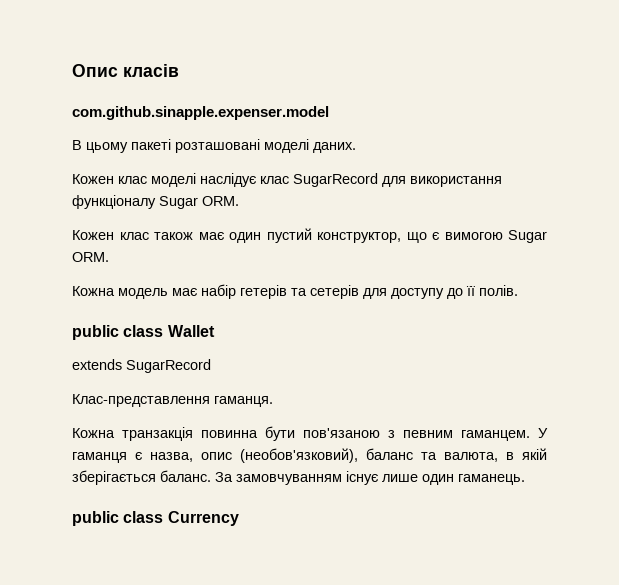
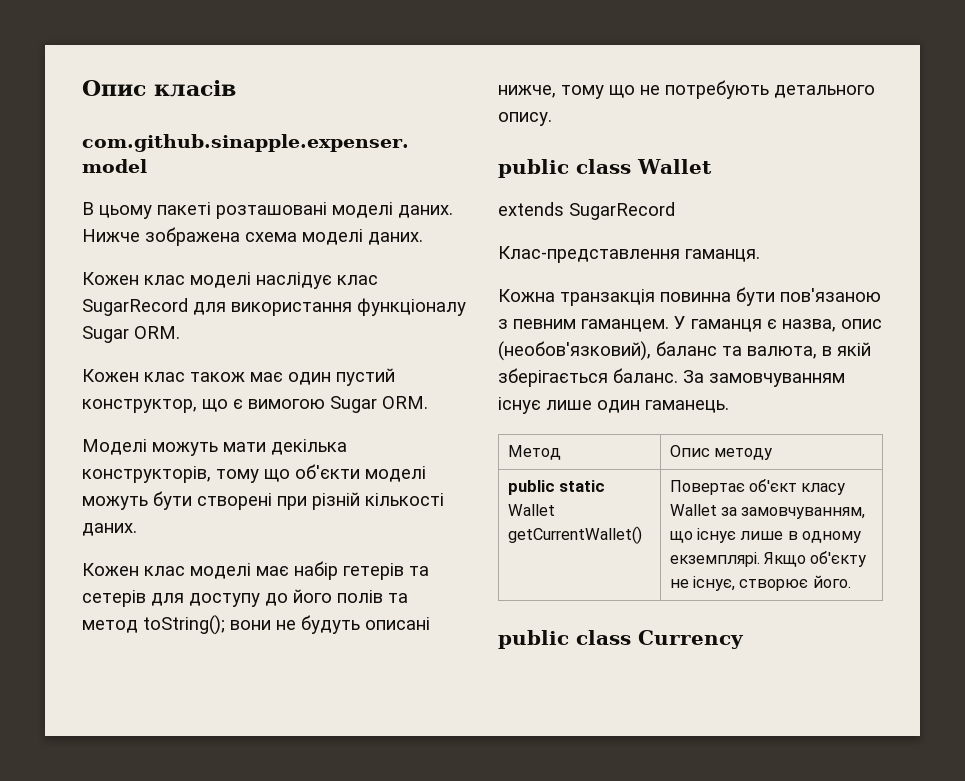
+ Нижче зображена схема моделі даних.
- Кожна модель має набір гетерів та сетерів для доступу до її полів.
+ Моделі можуть мати декілька конструкторів, тому що об'єкти моделі можуть бути створені при різній кількості даних.
+ Кожен клас моделі має набір гетерів та сетерів для доступу до його полів та метод toString(); вони не будуть описані нижче, тому що не потребують детального опису.
+ Метод | Опис методу
+ public static Wallet getCurrentWallet() | Повертає об'єкт класу Wallet за замовчуванням, що існує лише в одному екземплярі. Якщо об'єкту не існує, створює його.

